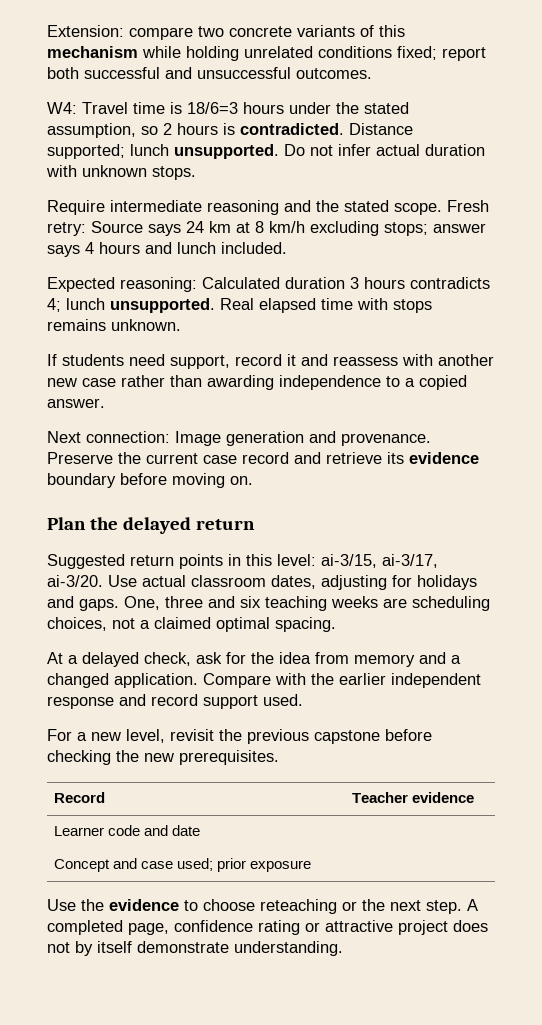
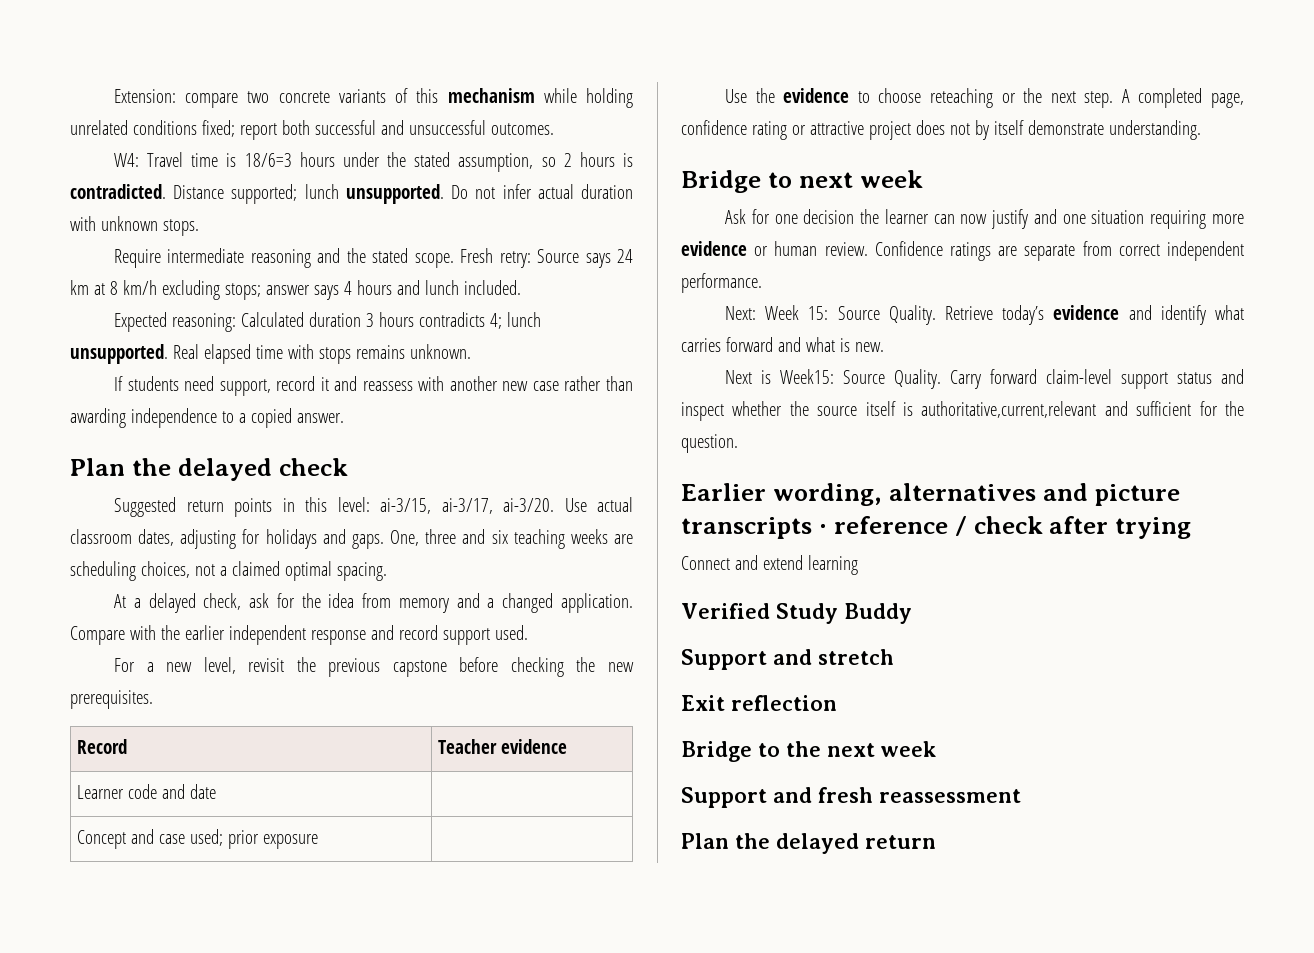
- Next connection: Image generation and provenance. Preserve the current case record and retrieve its evidence boundary before moving on.
- Plan the delayed return
+ Plan the delayed check
+ Bridge to next week
+ Ask for one decision the learner can now justify and one situation requiring more evidence or human review. Confidence ratings are separate from correct independent performance.
+ Next: Week 15: Source Quality. Retrieve today’s evidence and identify what carries forward and what is new.
+ Next is Week15: Source Quality. Carry forward claim-level support status and inspect whether the source itself is authoritative,current,relevant and sufficient for the question.
+ Earlier wording, alternatives and picture transcripts · reference / check after trying
+ Connect and extend learning
+ Verified Study Buddy
+ Support and stretch
+ Exit reflection
+ Bridge to the next week
+ Support and fresh reassessment
+ Plan the delayed return

